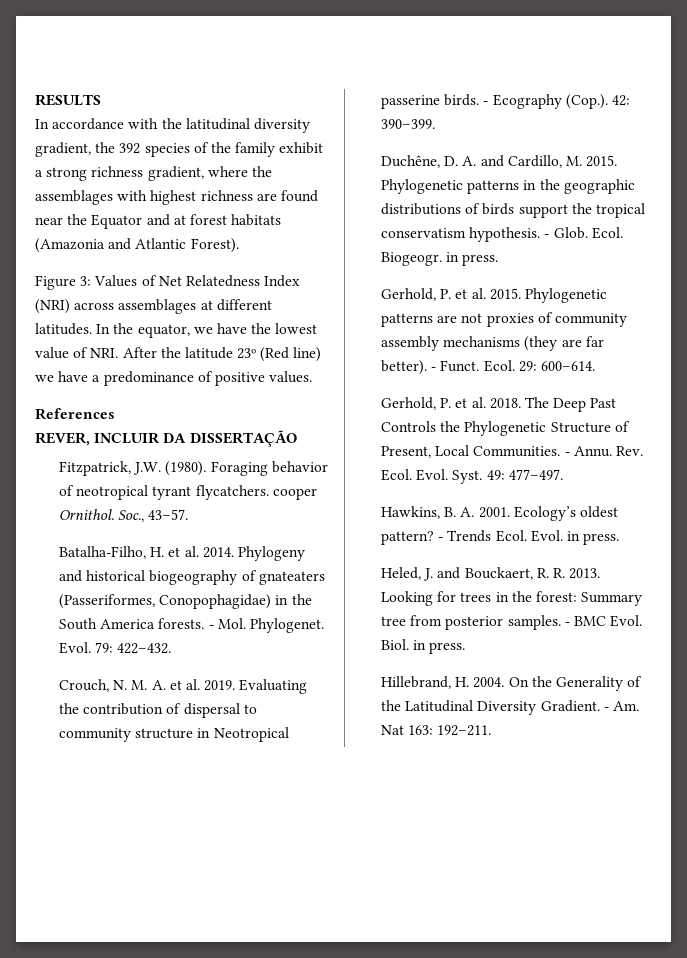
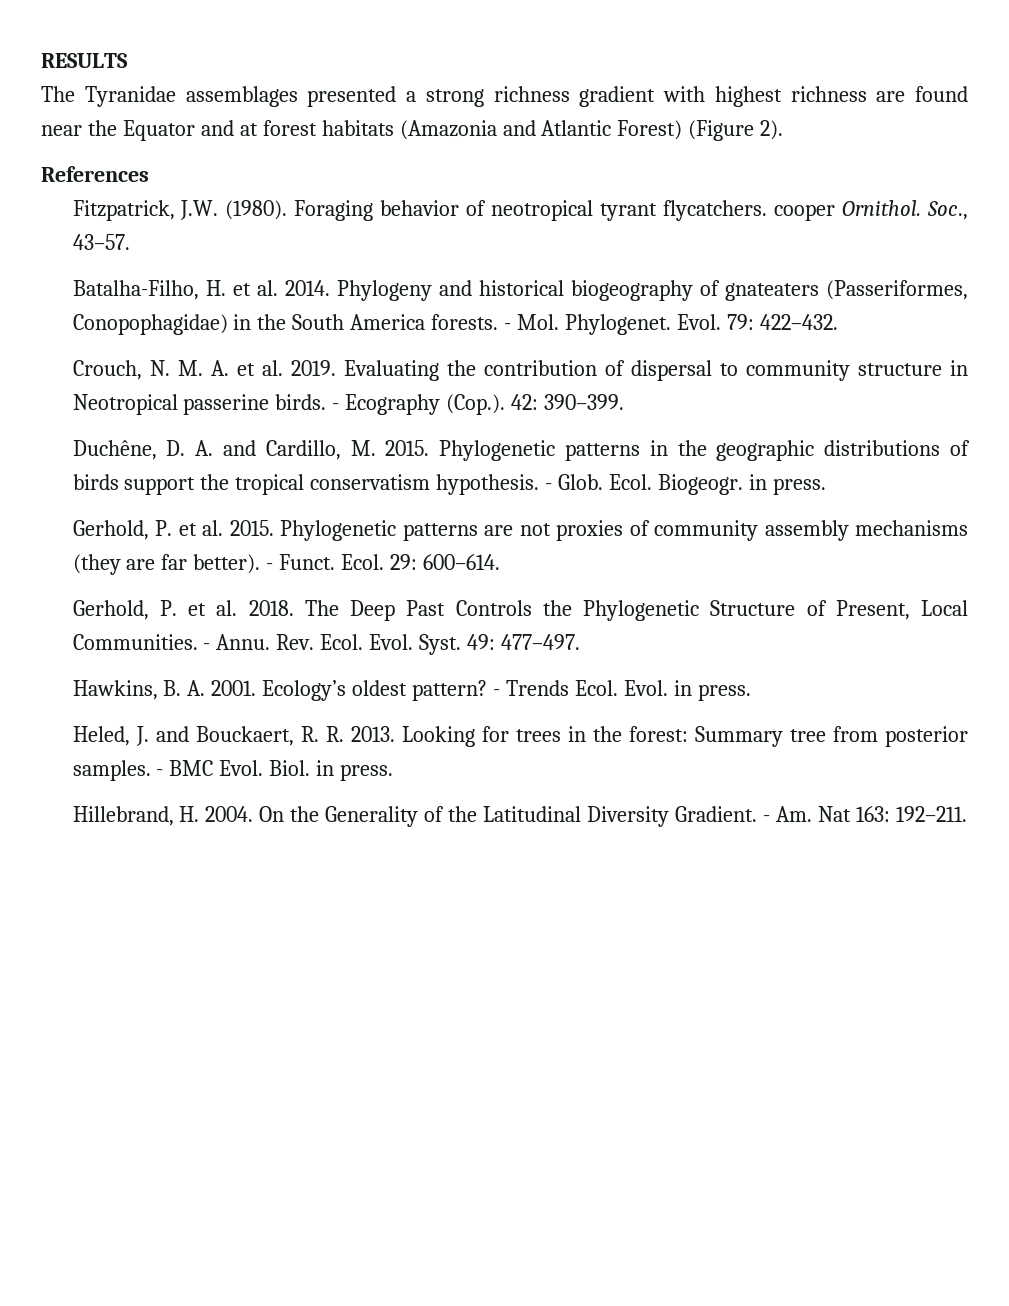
- In accordance with the latitudinal diversity gradient, the 392 species of the family exhibit a strong richness gradient, where the assemblages with highest richness are found near the Equator and at forest habitats (Amazonia and Atlantic Forest).
- Figure 3: Values of Net Relatedness Index (NRI) across assemblages at different latitudes. In the equator, we have the lowest value of NRI. After the latitude 23º (Red line) we have a predominance of positive values.
+ The Tyranidae assemblages presented a strong richness gradient with highest richness are found near the Equator and at forest habitats (Amazonia and Atlantic Forest) (Figure 2).
  References
- REVER, INCLUIR DA DISSERTAÇÃO

